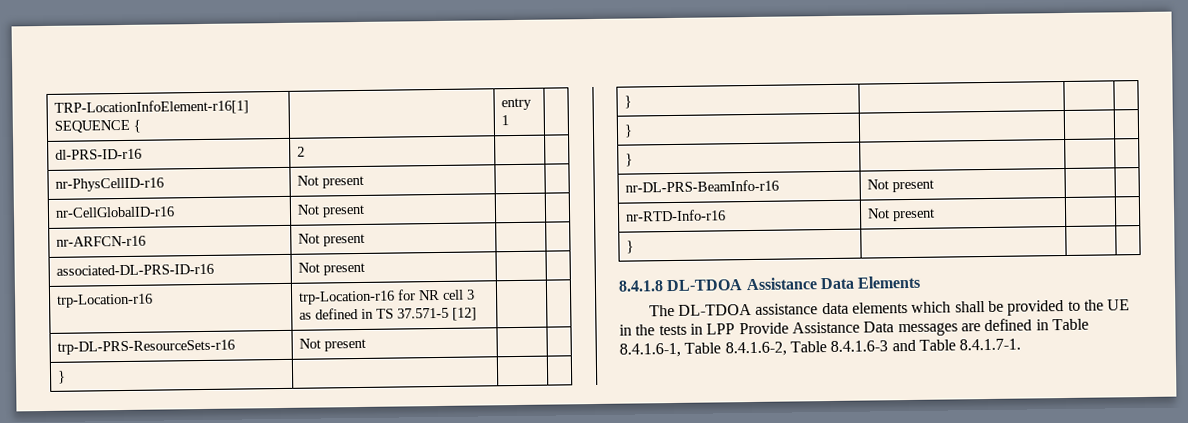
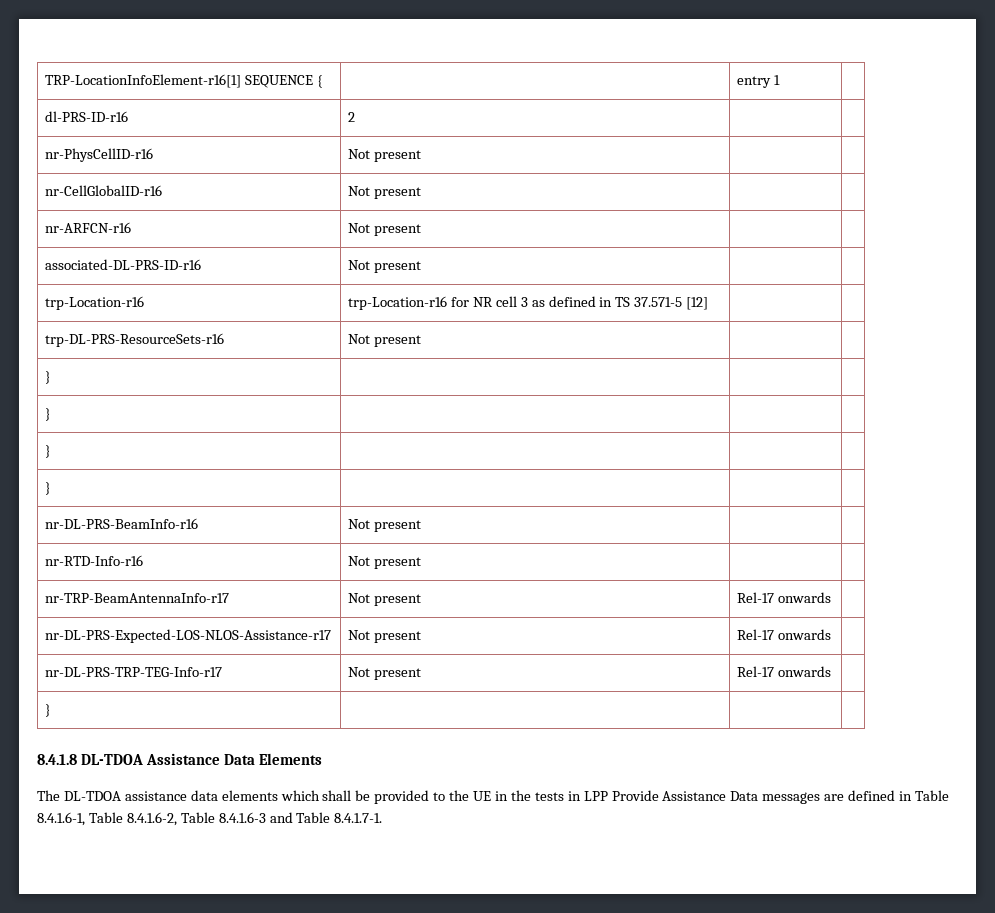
+ nr-TRP-BeamAntennaInfo-r17 | Not present | Rel-17 onwards |
+ nr-DL-PRS-Expected-LOS-NLOS-Assistance-r17 | Not present | Rel-17 onwards |
+ nr-DL-PRS-TRP-TEG-Info-r17 | Not present | Rel-17 onwards |

